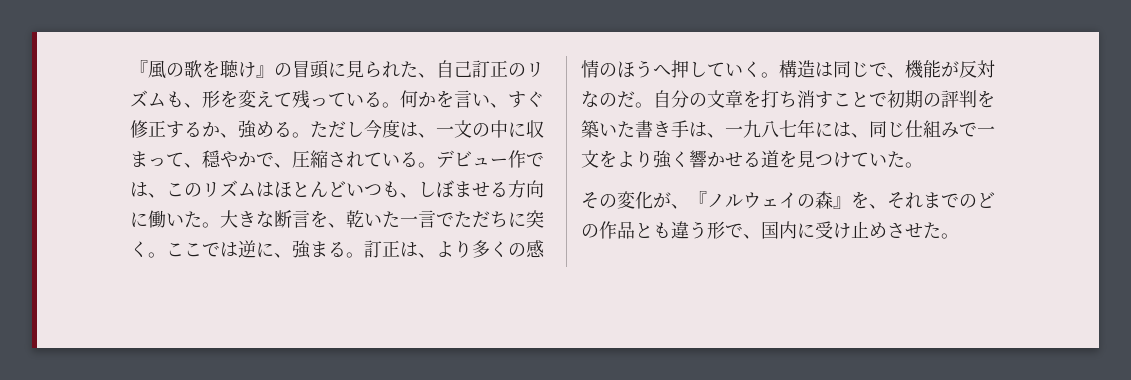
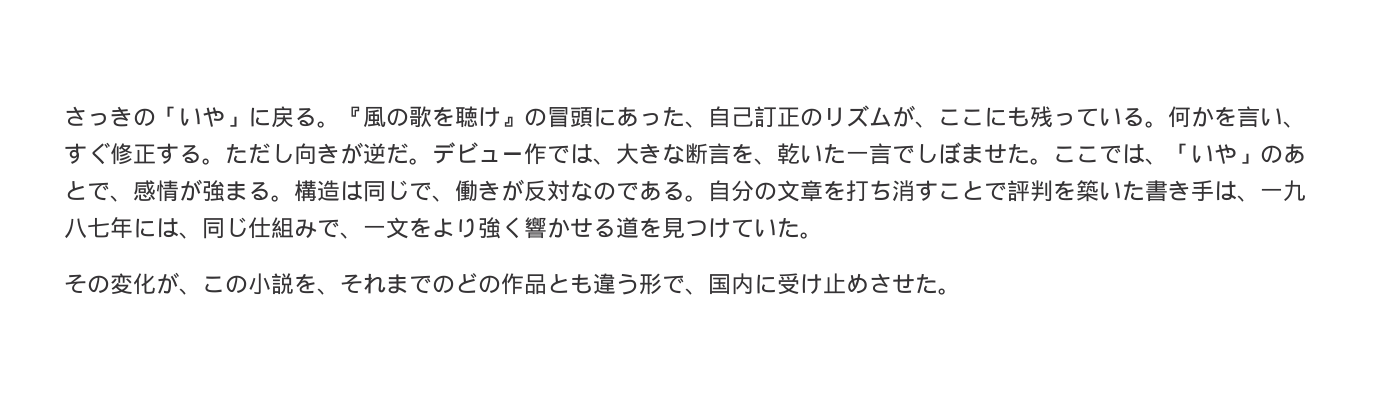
+ さっきの「いや」に戻る。
- 『風の歌を聴け』の冒頭に見られた、自己訂正のリズムも、形を変えて残っている。
+ 『風の歌を聴け』の冒頭にあった、自己訂正のリズムが、ここにも残っている。
- 何かを言い、すぐ修正するか、強める。ただし今度は、一文の中に収まって、穏やかで、圧縮されている。
+ 何かを言い、すぐ修正する。ただし向きが逆だ。
- デビュー作では、このリズムはほとんどいつも、しぼませる方向に働いた。大きな断言を、乾いた一言でただちに突く。ここでは逆に、強まる。訂正は、より多くの感情のほうへ押していく。
+ デビュー作では、大きな断言を、乾いた一言でしぼませた。ここでは、「いや」のあとで、感情が強まる。
- 構造は同じで、機能が反対なのだ。
+ 構造は同じで、働きが反対なのである。
- 自分の文章を打ち消すことで初期の評判を築いた書き手は、一九八七年には、同じ仕組みで一文をより強く響かせる道を見つけていた。
+ 自分の文章を打ち消すことで評判を築いた書き手は、一九八七年には、同じ仕組みで、一文をより強く響かせる道を見つけていた。
- その変化が、『ノルウェイの森』を、それまでのどの作品とも違う形で、国内に受け止めさせた。
+ その変化が、この小説を、それまでのどの作品とも違う形で、国内に受け止めさせた。

